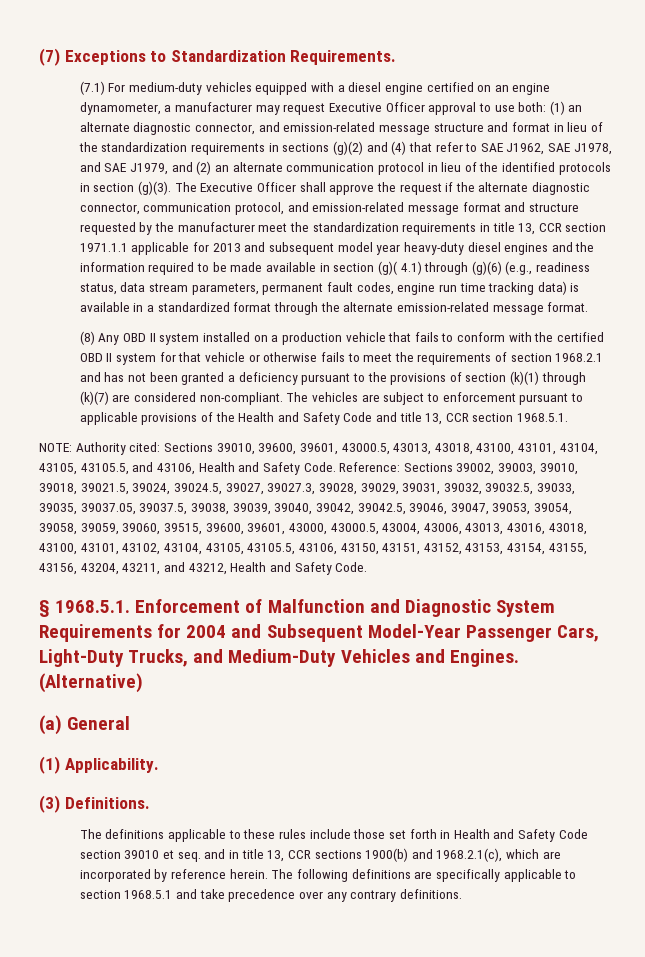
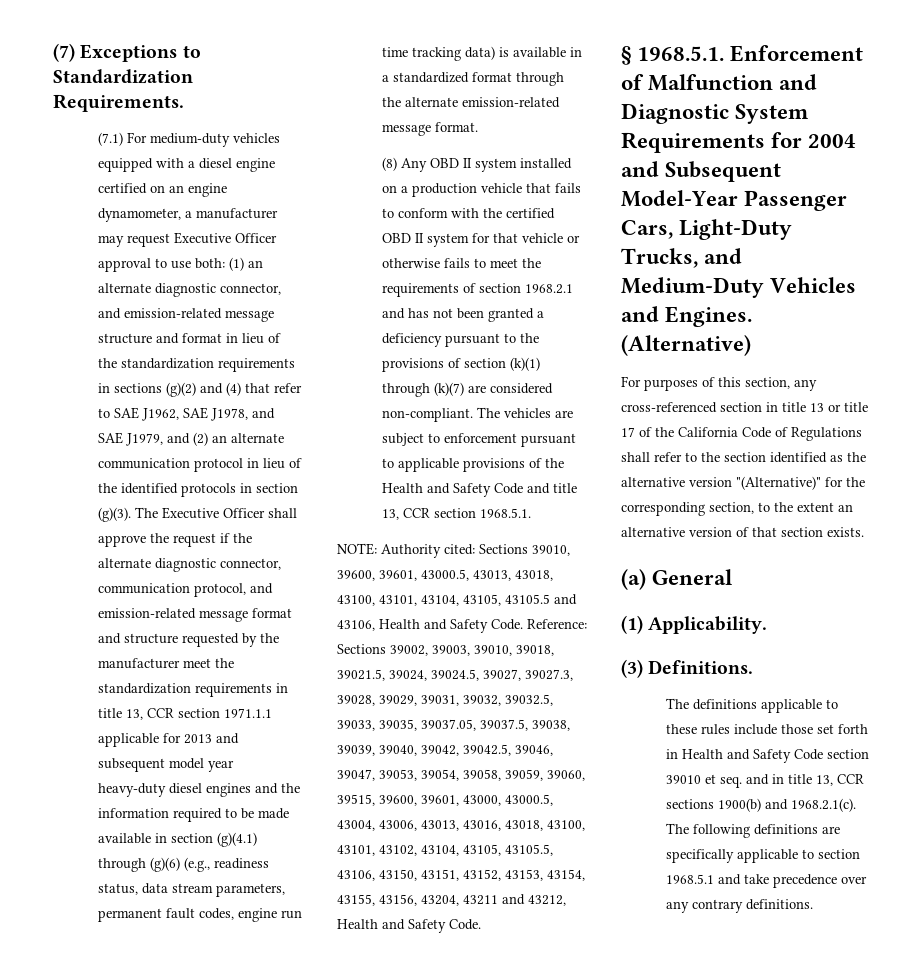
- The Executive Officer shall approve the request if the alternate diagnostic connector, communication protocol, and emission-related message format and structure requested by the manufacturer meet the standardization requirements in title 13, CCR section 1971.1.1 applicable for 2013 and subsequent model year heavy-duty diesel engines and the information required to be made available in section (g)( 4.1) through (g)(6) (e.g., readiness status, data stream parameters, permanent fault codes, engine run time tracking data) is available in a standardized format through the alternate emission-related message format.
+ The Executive Officer shall approve the request if the alternate diagnostic connector, communication protocol, and emission-related message format and structure requested by the manufacturer meet the standardization requirements in title 13, CCR section 1971.1.1 applicable for 2013 and subsequent model year heavy-duty diesel engines and the information required to be made available in section (g)(4.1) through (g)(6) (e.g., readiness status, data stream parameters, permanent fault codes, engine run time tracking data) is available in a standardized format through the alternate emission-related message format.
- NOTE: Authority cited: Sections 39010, 39600, 39601, 43000.5, 43013, 43018, 43100, 43101, 43104, 43105, 43105.5, and 43106, Health and Safety Code.
+ NOTE: Authority cited: Sections 39010, 39600, 39601, 43000.5, 43013, 43018, 43100, 43101, 43104, 43105, 43105.5 and 43106, Health and Safety Code.
- Sections 39002, 39003, 39010, 39018, 39021.5, 39024, 39024.5, 39027, 39027.3, 39028, 39029, 39031, 39032, 39032.5, 39033, 39035, 39037.05, 39037.5, 39038, 39039, 39040, 39042, 39042.5, 39046, 39047, 39053, 39054, 39058, 39059, 39060, 39515, 39600, 39601, 43000, 43000.5, 43004, 43006, 43013, 43016, 43018, 43100, 43101, 43102, 43104, 43105, 43105.5, 43106, 43150, 43151, 43152, 43153, 43154, 43155, 43156, 43204, 43211, and 43212, Health and Safety Code.
+ Sections 39002, 39003, 39010, 39018, 39021.5, 39024, 39024.5, 39027, 39027.3, 39028, 39029, 39031, 39032, 39032.5, 39033, 39035, 39037.05, 39037.5, 39038, 39039, 39040, 39042, 39042.5, 39046, 39047, 39053, 39054, 39058, 39059, 39060, 39515, 39600, 39601, 43000, 43000.5, 43004, 43006, 43013, 43016, 43018, 43100, 43101, 43102, 43104, 43105, 43105.5, 43106, 43150, 43151, 43152, 43153, 43154, 43155, 43156, 43204, 43211 and 43212, Health and Safety Code.
+ For purposes of this section, any cross-referenced section in title 13 or title 17 of the California Code of Regulations shall refer to the section identified as the alternative version "(Alternative)" for the corresponding section, to the extent an alternative version of that section exists.
- The definitions applicable to these rules include those set forth in Health and Safety Code section 39010 et seq. and in title 13, CCR sections 1900(b) and 1968.2.1(c), which are incorporated by reference herein. The following definitions are specifically applicable to section 1968.5.1 and take precedence over any contrary definitions.
+ The definitions applicable to these rules include those set forth in Health and Safety Code section 39010 et seq. and in title 13, CCR sections 1900(b) and 1968.2.1(c). The following definitions are specifically applicable to section 1968.5.1 and take precedence over any contrary definitions.

